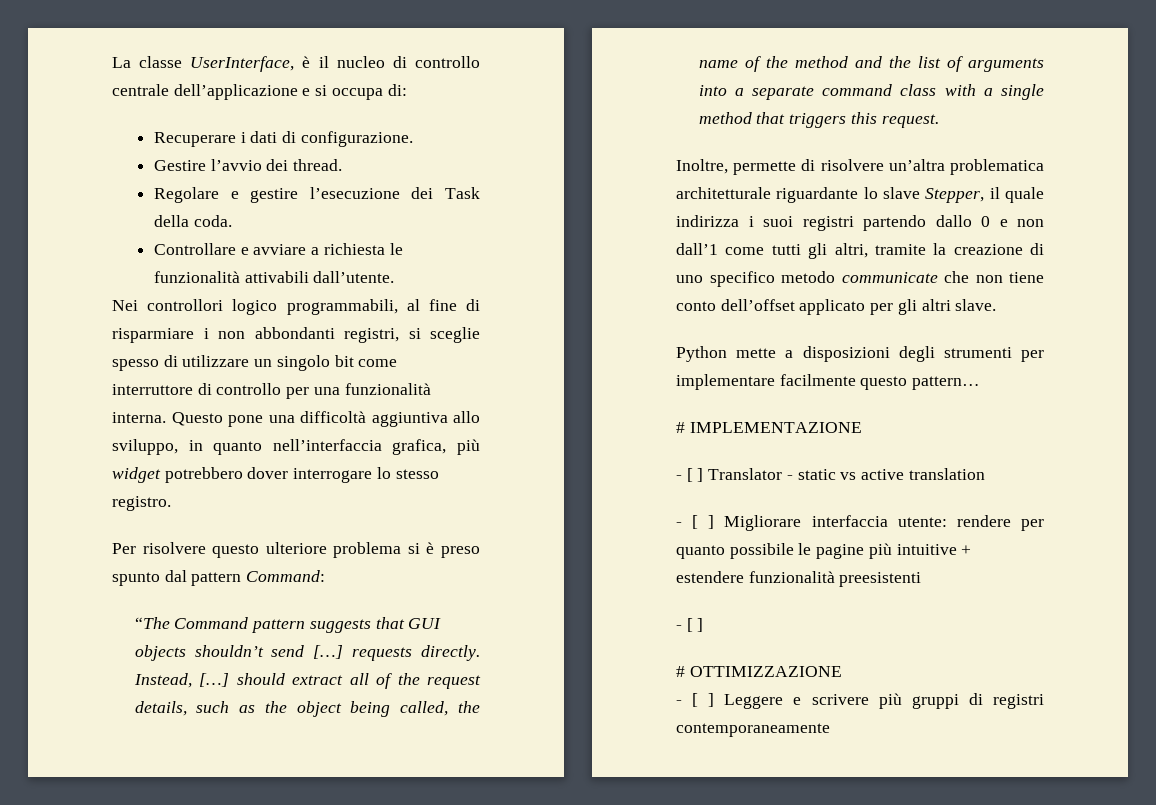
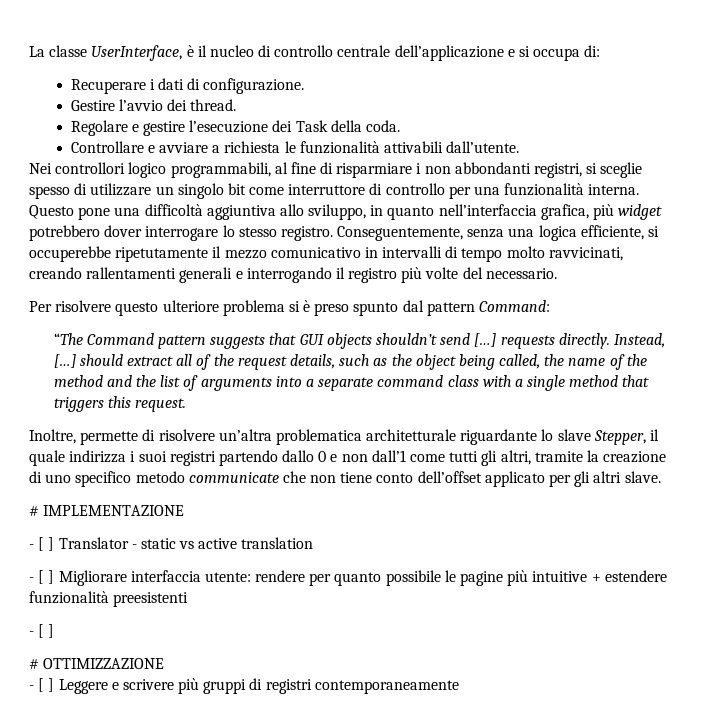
+ Conseguentemente, senza una logica efficiente, si occuperebbe ripetutamente il mezzo comunicativo in intervalli di tempo molto ravvicinati, creando rallentamenti generali e interrogando il registro più volte del necessario.
- Python mette a disposizioni degli strumenti per implementare facilmente questo pattern…

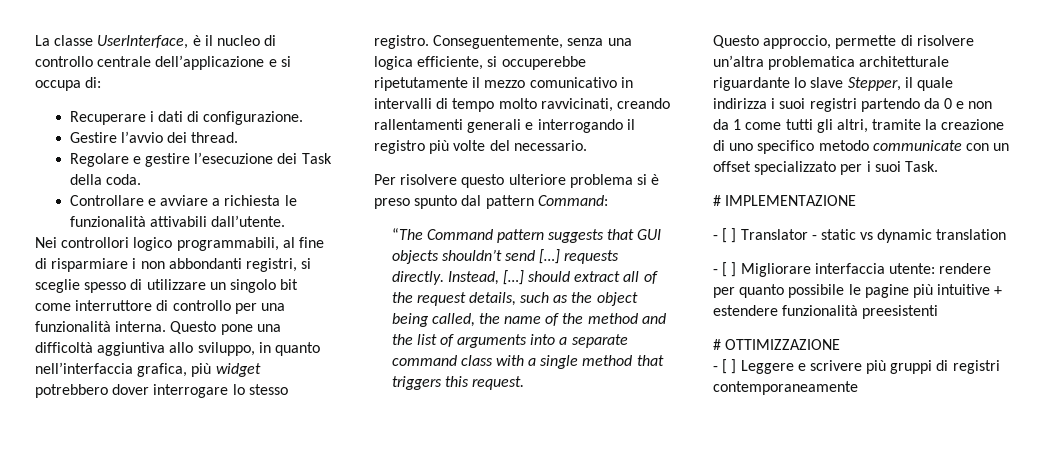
- Inoltre, permette di risolvere un’altra problematica architetturale riguardante lo slave Stepper, il quale indirizza i suoi registri partendo dallo 0 e non dall’1 come tutti gli altri, tramite la creazione di uno specifico metodo communicate che non tiene conto dell’offset applicato per gli altri slave.
+ Questo approccio, permette di risolvere un’altra problematica architetturale riguardante lo slave Stepper, il quale indirizza i suoi registri partendo da 0 e non da 1 come tutti gli altri, tramite la creazione di uno specifico metodo communicate con un offset specializzato per i suoi Task.
- - [ ] Translator - static vs active translation
+ - [ ] Translator - static vs dynamic translation
  - [ ] Migliorare interfaccia utente: rendere per quanto possibile le pagine più intuitive + estendere funzionalità preesistenti
- - [ ]

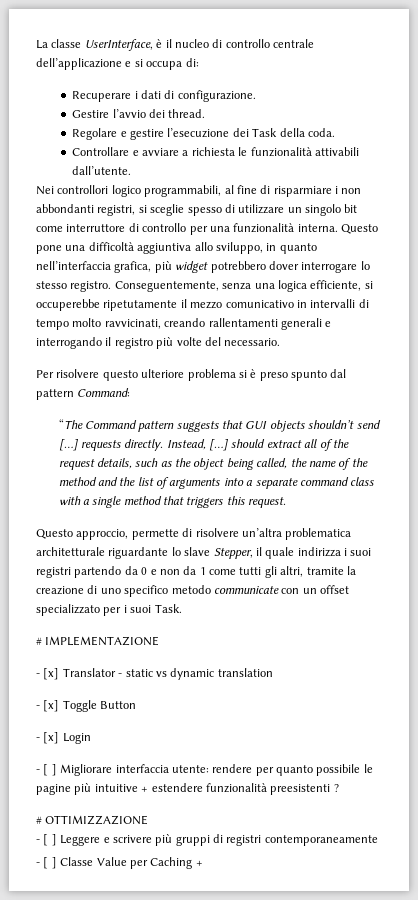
- - [ ] Translator - static vs dynamic translation
+ - [x] Translator - static vs dynamic translation
+ - [x] Toggle Button
+ - [x] Login
- - [ ] Migliorare interfaccia utente: rendere per quanto possibile le pagine più intuitive + estendere funzionalità preesistenti
+ - [ ] Migliorare interfaccia utente: rendere per quanto possibile le pagine più intuitive + estendere funzionalità preesistenti ?
+ - [ ] Classe Value per Caching +

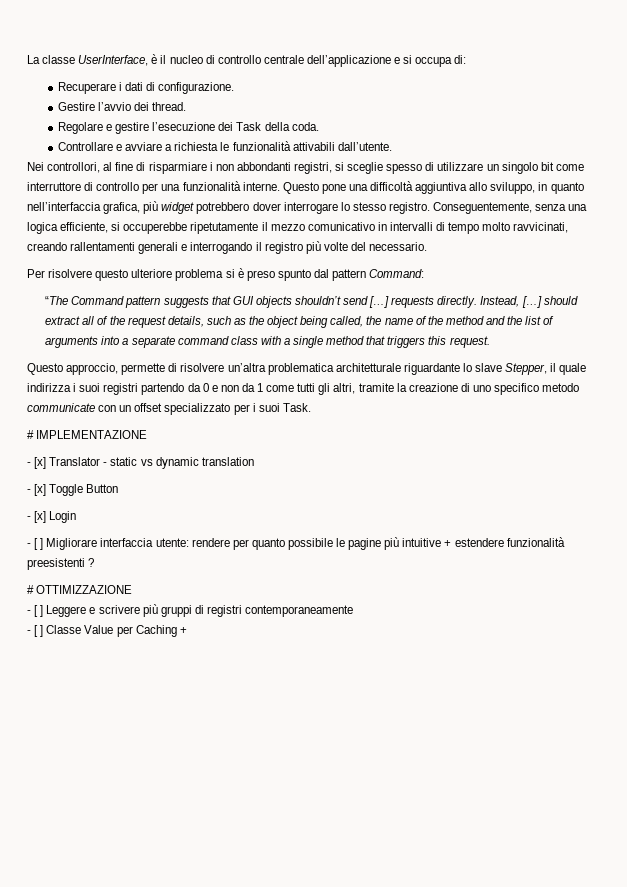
- Nei controllori logico programmabili, al fine di risparmiare i non abbondanti registri, si sceglie spesso di utilizzare un singolo bit come interruttore di controllo per una funzionalità interna.
+ Nei controllori, al fine di risparmiare i non abbondanti registri, si sceglie spesso di utilizzare un singolo bit come interruttore di controllo per una funzionalità interne.

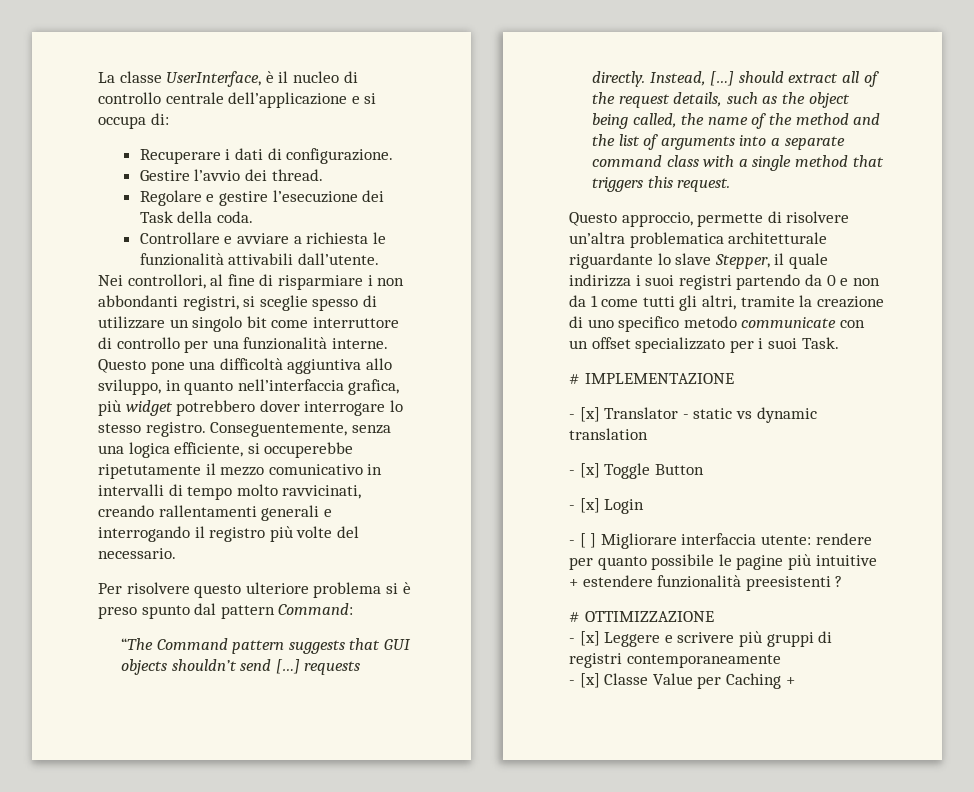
- - [ ] Leggere e scrivere più gruppi di registri contemporaneamente
+ - [x] Leggere e scrivere più gruppi di registri contemporaneamente
- - [ ] Classe Value per Caching +
+ - [x] Classe Value per Caching +

